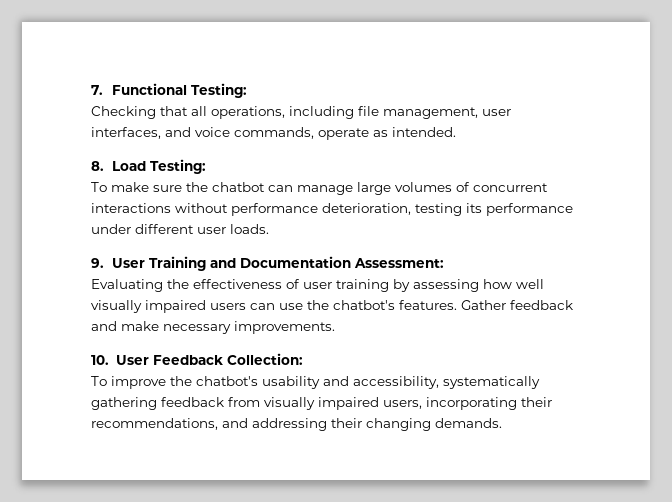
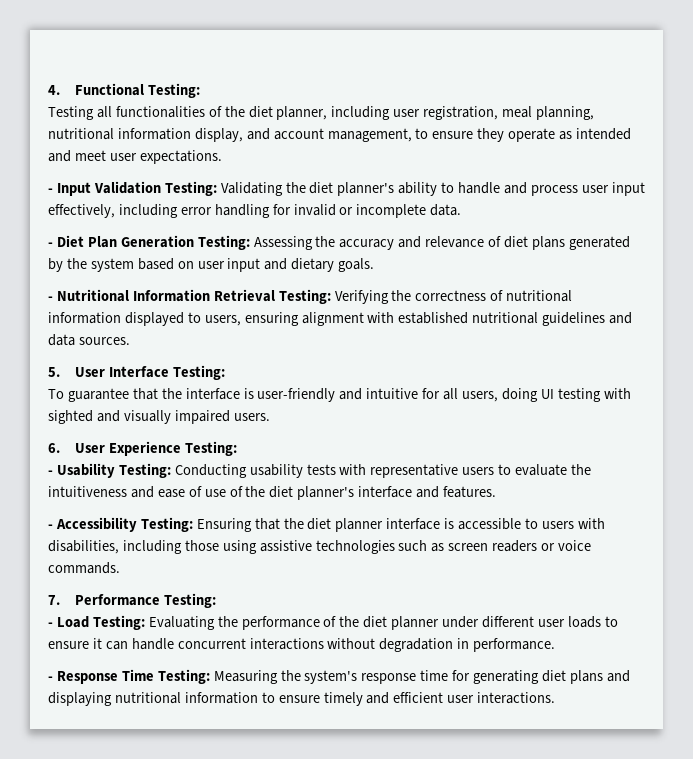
- 7. Functional Testing:
+ 4. Functional Testing:
- Checking that all operations, including file management, user interfaces, and voice commands, operate as intended.
- 8. Load Testing:
- To make sure the chatbot can manage large volumes of concurrent interactions without performance deterioration, testing its performance under different user loads.
- 9. User Training and Documentation Assessment:
- Evaluating the effectiveness of user training by assessing how well visually impaired users can use the chatbot's features. Gather feedback and make necessary improvements.
- 10. User Feedback Collection:
- To improve the chatbot's usability and accessibility, systematically gathering feedback from visually impaired users, incorporating their recommendations, and addressing their changing demands.
+ Testing all functionalities of the diet planner, including user registration, meal planning, nutritional information display, and account management, to ensure they operate as intended and meet user expectations.
+ - Input Validation Testing: Validating the diet planner's ability to handle and process user input effectively, including error handling for invalid or incomplete data.
+ - Diet Plan Generation Testing: Assessing the accuracy and relevance of diet plans generated by the system based on user input and dietary goals.
+ - Nutritional Information Retrieval Testing: Verifying the correctness of nutritional information displayed to users, ensuring alignment with established nutritional guidelines and data sources.
+ 5. User Interface Testing:
+ To guarantee that the interface is user-friendly and intuitive for all users, doing UI testing with sighted and visually impaired users.
+ 6. User Experience Testing:
+ - Usability Testing: Conducting usability tests with representative users to evaluate the intuitiveness and ease of use of the diet planner's interface and features.
+ - Accessibility Testing: Ensuring that the diet planner interface is accessible to users with disabilities, including those using assistive technologies such as screen readers or voice commands.
+ 7. Performance Testing:
+ - Load Testing: Evaluating the performance of the diet planner under different user loads to ensure it can handle concurrent interactions without degradation in performance.
+ - Response Time Testing: Measuring the system's response time for generating diet plans and displaying nutritional information to ensure timely and efficient user interactions.

